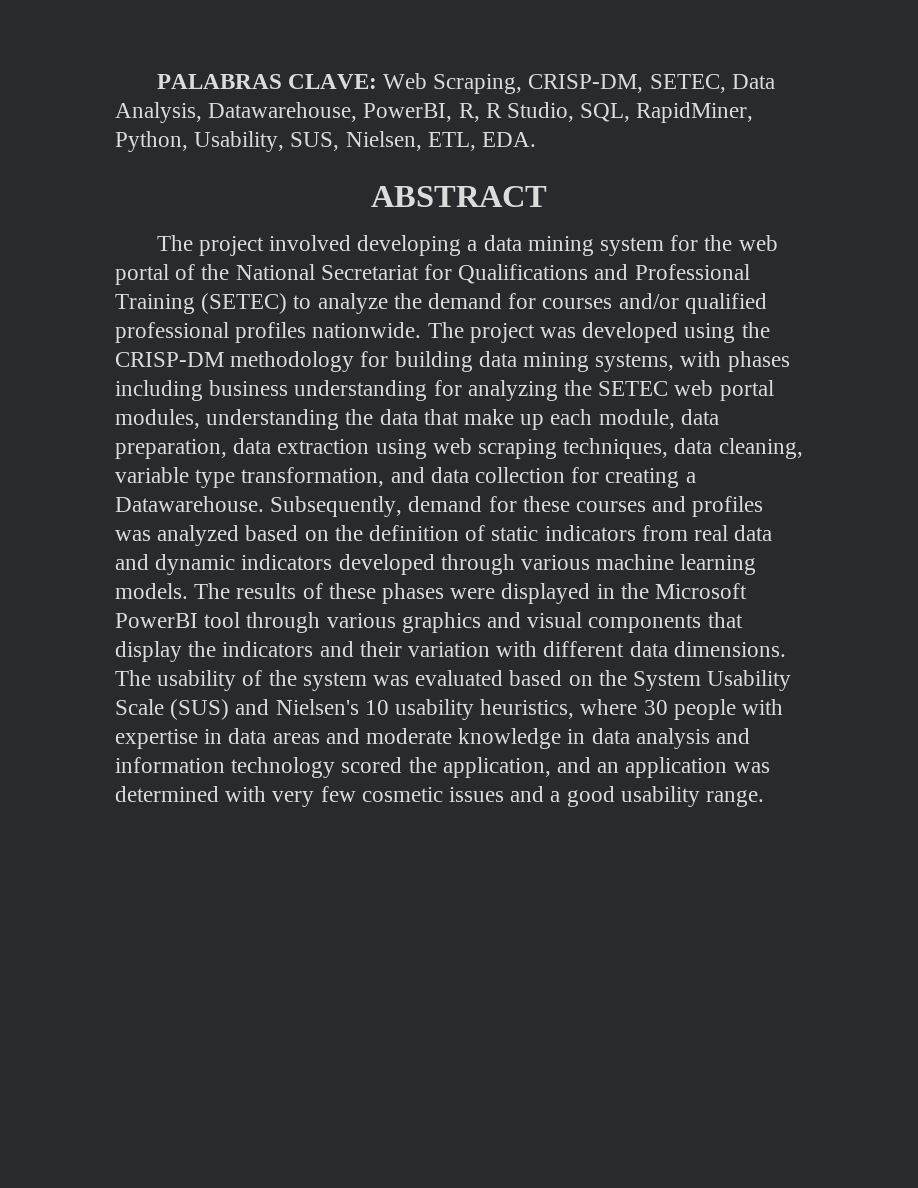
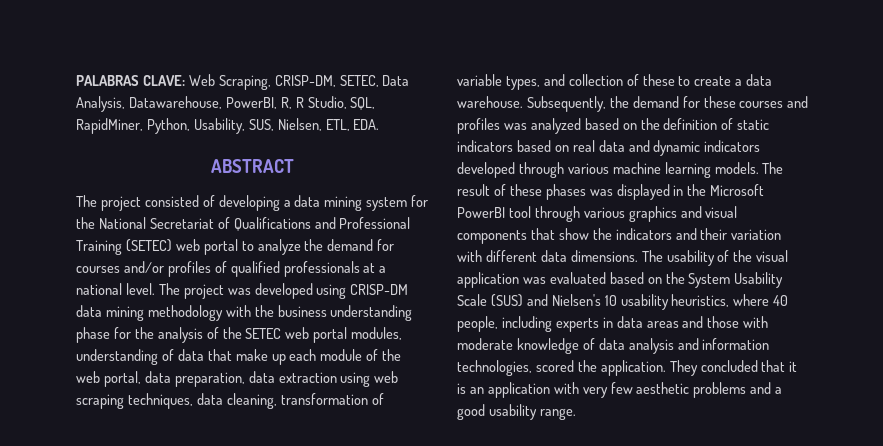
- The project involved developing a data mining system for the web portal of the National Secretariat for Qualifications and Professional Training (SETEC) to analyze the demand for courses and/or qualified professional profiles nationwide.
+ The project consisted of developing a data mining system for the National Secretariat of Qualifications and Professional Training (SETEC) web portal to analyze the demand for courses and/or profiles of qualified professionals at a national level.
- The project was developed using the CRISP-DM methodology for building data mining systems, with phases including business understanding for analyzing the SETEC web portal modules, understanding the data that make up each module, data preparation, data extraction using web scraping techniques, data cleaning, variable type transformation, and data collection for creating a Datawarehouse. Subsequently, demand for these courses and profiles was analyzed based on the definition of static indicators from real data and dynamic indicators developed through various machine learning models.
+ The project was developed using CRISP-DM data mining methodology with the business understanding phase for the analysis of the SETEC web portal modules, understanding of data that make up each module of the web portal, data preparation, data extraction using web scraping techniques, data cleaning, transformation of variable types, and collection of these to create a data warehouse. Subsequently, the demand for these courses and profiles was analyzed based on the definition of static indicators based on real data and dynamic indicators developed through various machine learning models.
- The results of these phases were displayed in the Microsoft PowerBI tool through various graphics and visual components that display the indicators and their variation with different data dimensions.
+ The result of these phases was displayed in the Microsoft PowerBI tool through various graphics and visual components that show the indicators and their variation with different data dimensions.
- The usability of the system was evaluated based on the System Usability Scale (SUS) and Nielsen's 10 usability heuristics, where 30 people with expertise in data areas and moderate knowledge in data analysis and information technology scored the application, and an application was determined with very few cosmetic issues and a good usability range.
+ The usability of the visual application was evaluated based on the System Usability Scale (SUS) and Nielsen's 10 usability heuristics, where 40 people, including experts in data areas and those with moderate knowledge of data analysis and information technologies, scored the application. They concluded that it is an application with very few aesthetic problems and a good usability range.

